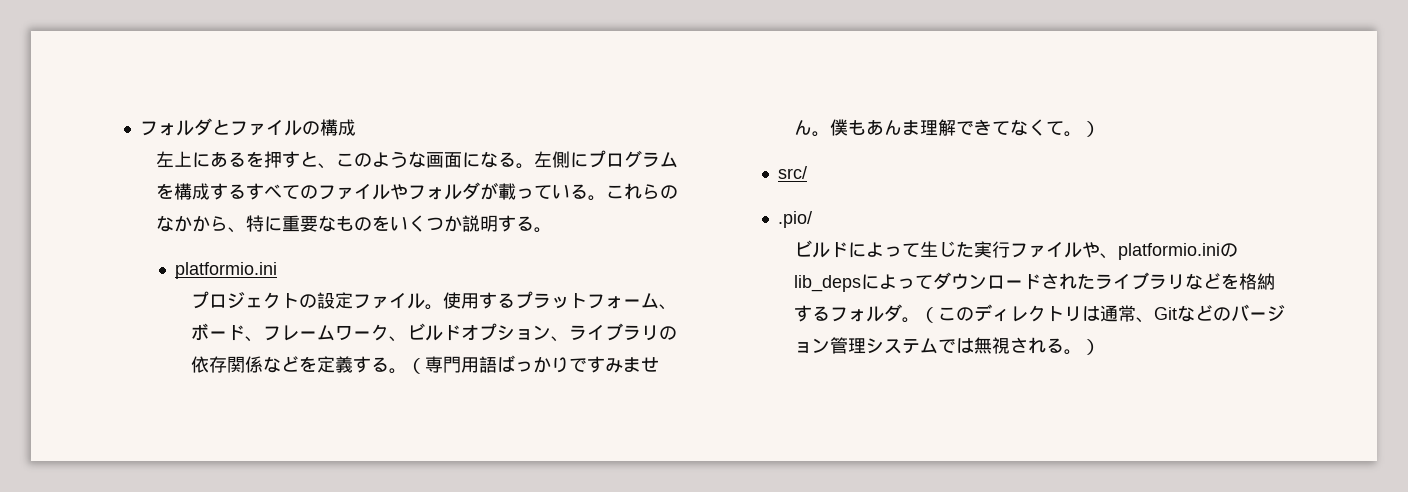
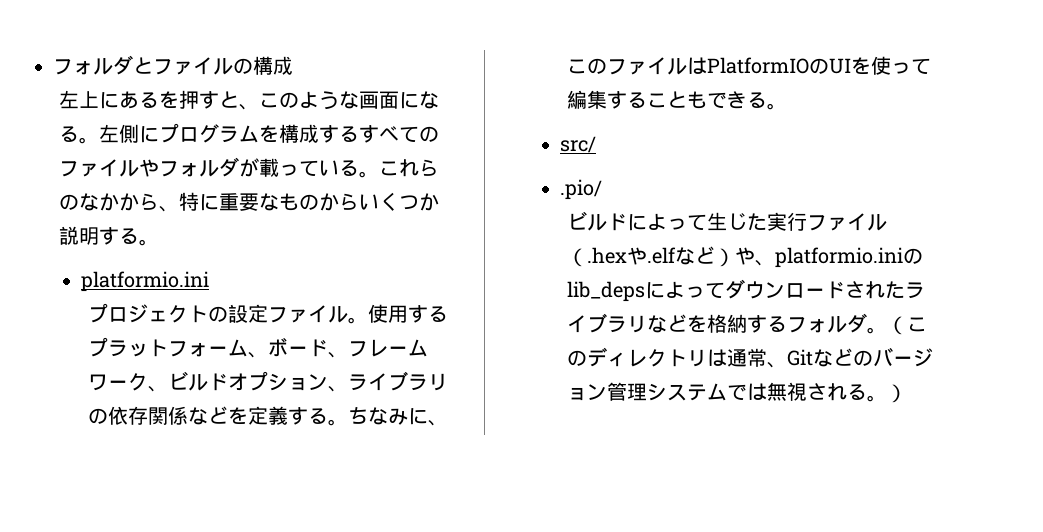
- これらのなかから、特に重要なものをいくつか説明する。
+ これらのなかから、特に重要なものからいくつか説明する。
- （専門用語ばっかりですみません。僕もあんま理解できてなくて。）
+ ちなみに、このファイルはPlatformIOのUIを使って編集することもできる。
- ビルドによって生じた実行ファイルや、platformio.iniのlib_depsによってダウンロードされたライブラリなどを格納するフォルダ。
+ ビルドによって生じた実行ファイル（.hexや.elfなど）や、platformio.iniのlib_depsによってダウンロードされたライブラリなどを格納するフォルダ。

